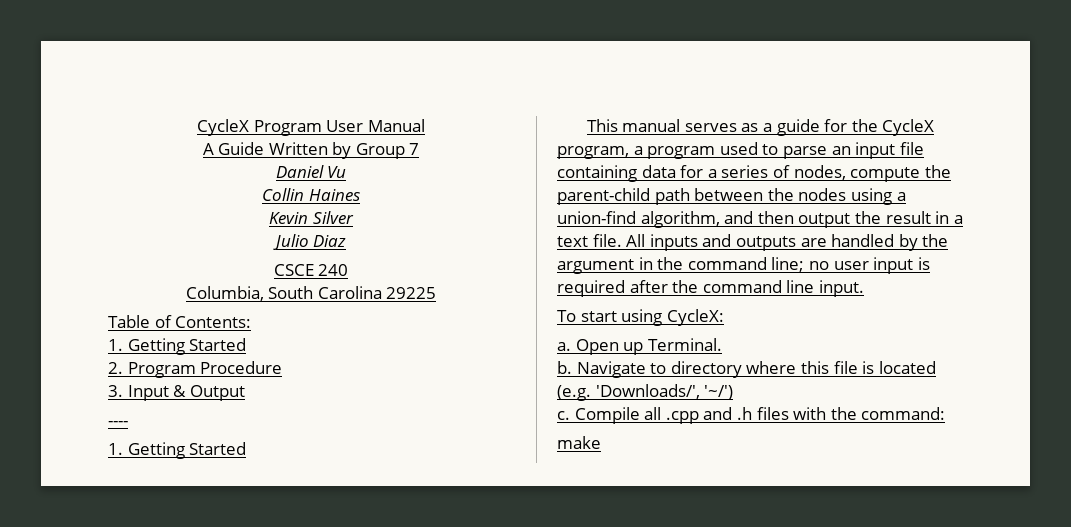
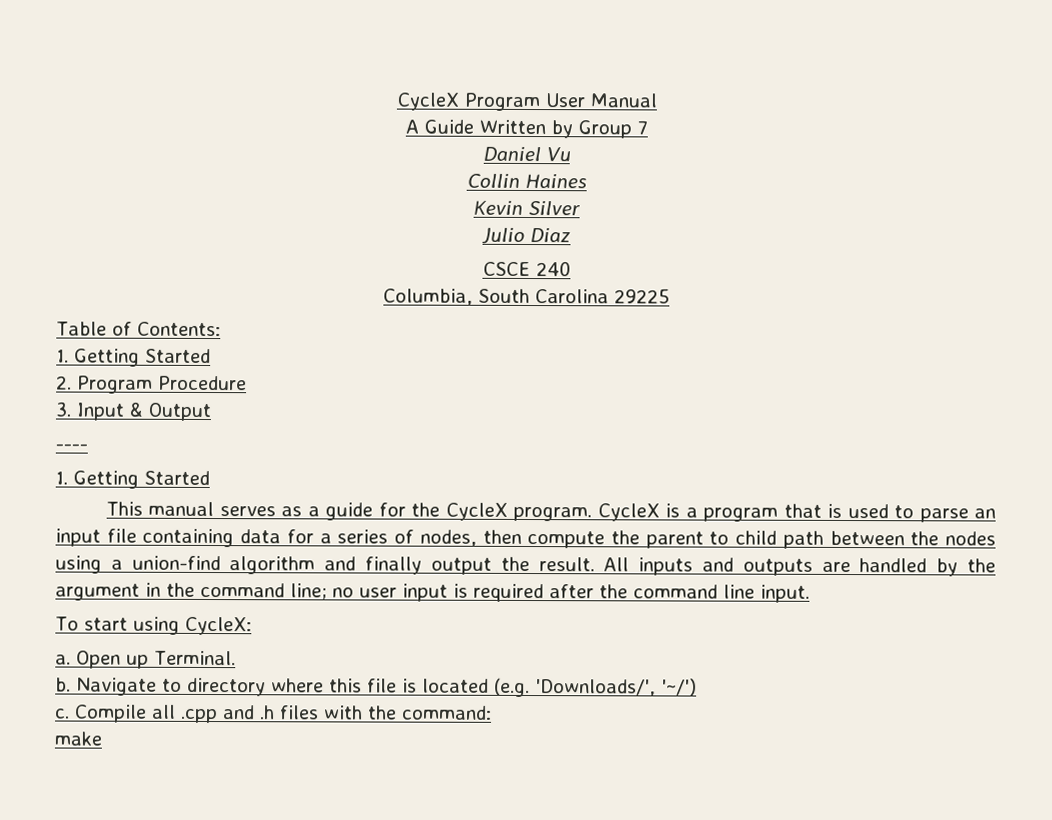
- This manual serves as a guide for the CycleX program, a program used to parse an input file containing data for a series of nodes, compute the parent-child path between the nodes using a union-find algorithm, and then output the result in a text file.
+ This manual serves as a guide for the CycleX program. CycleX is a program that is used to parse an input file containing data for a series of nodes, then compute the parent to child path between the nodes using a union-find algorithm and finally output the result.

